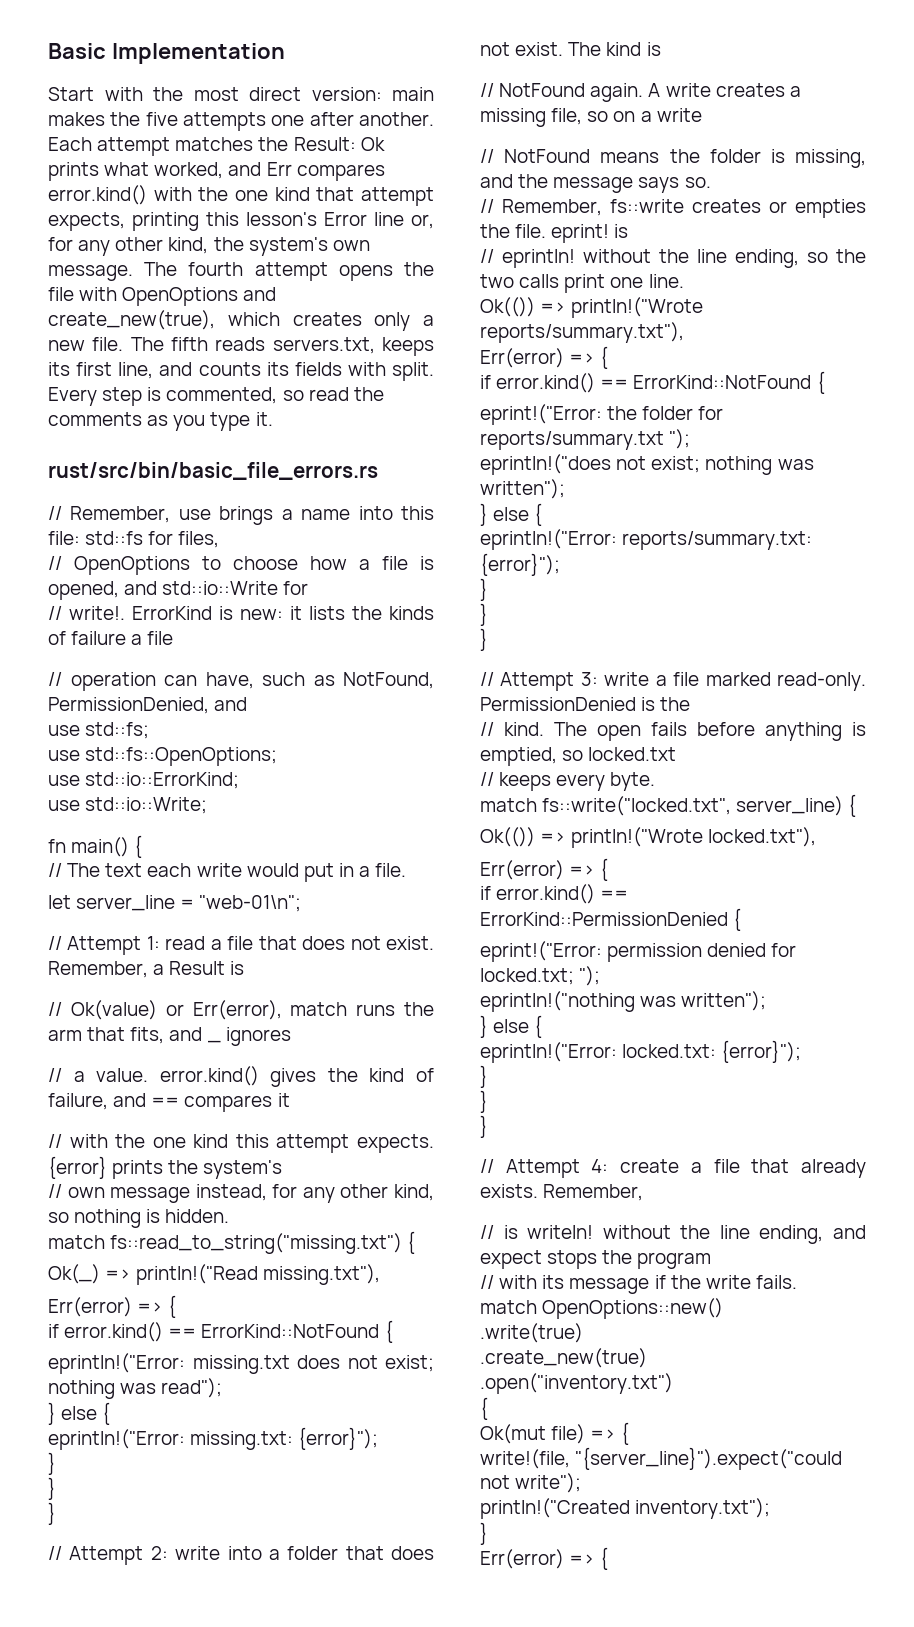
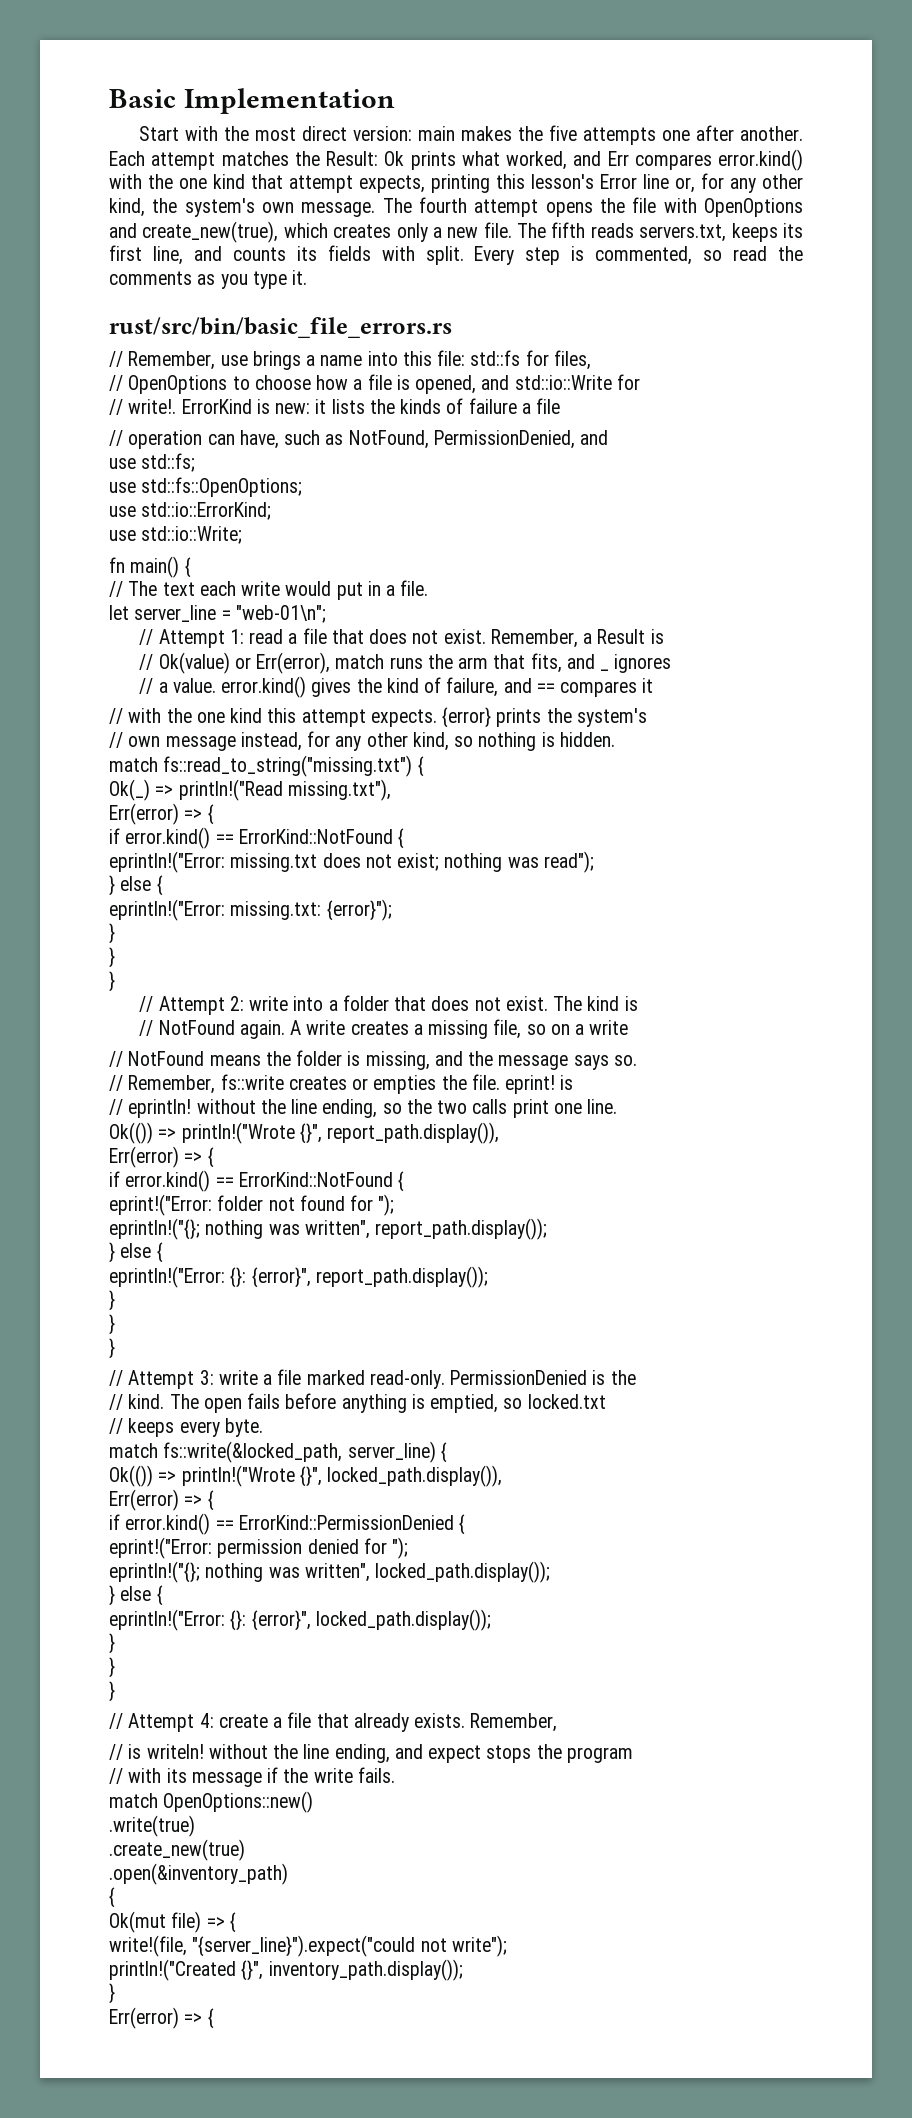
- Ok(()) => println!("Wrote reports/summary.txt"),
+ Ok(()) => println!("Wrote {}", report_path.display()),
- eprint!("Error: the folder for reports/summary.txt ");
- eprintln!("does not exist; nothing was written");
+ eprint!("Error: folder not found for ");
+ eprintln!("{}; nothing was written", report_path.display());
  } else {
- eprintln!("Error: reports/summary.txt: {error}");
+ eprintln!("Error: {}: {error}", report_path.display());
- match fs::write("locked.txt", server_line) {
+ match fs::write(&locked_path, server_line) {
- Ok(()) => println!("Wrote locked.txt"),
+ Ok(()) => println!("Wrote {}", locked_path.display()),
- eprint!("Error: permission denied for locked.txt; ");
- eprintln!("nothing was written");
+ eprint!("Error: permission denied for ");
+ eprintln!("{}; nothing was written", locked_path.display());
  } else {
- eprintln!("Error: locked.txt: {error}");
+ eprintln!("Error: {}: {error}", locked_path.display());
- .open("inventory.txt")
+ .open(&inventory_path)
- println!("Created inventory.txt");
+ println!("Created {}", inventory_path.display());

